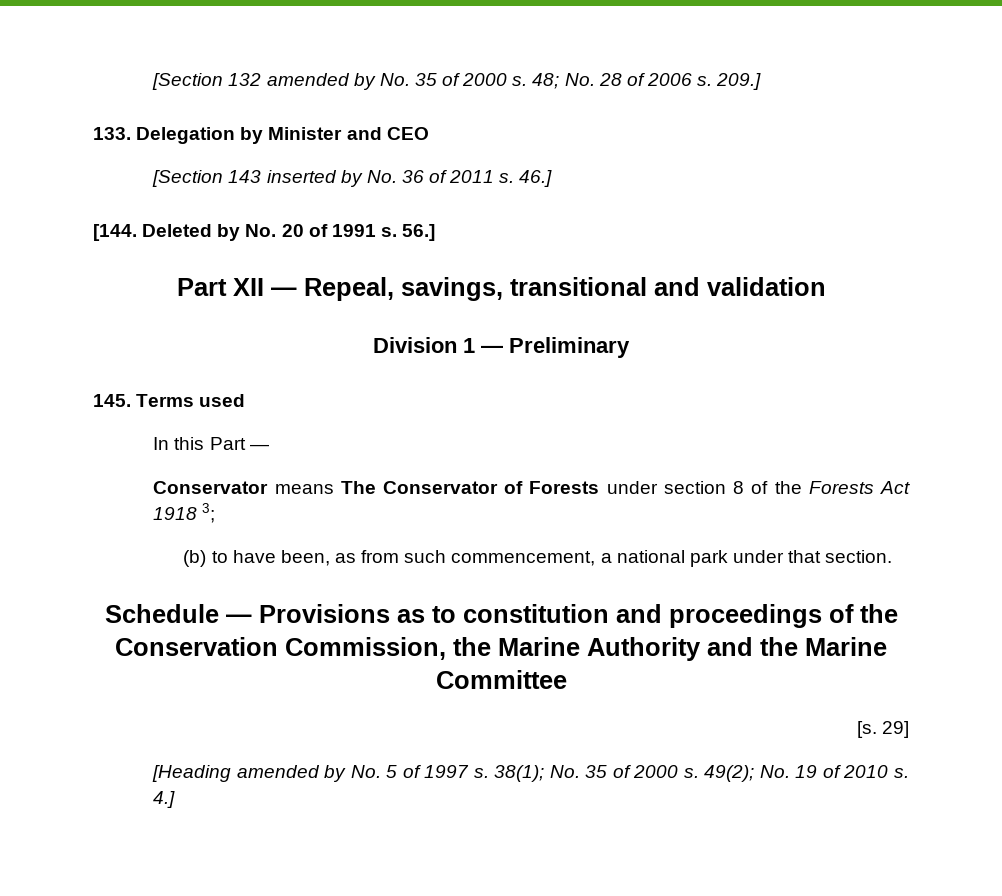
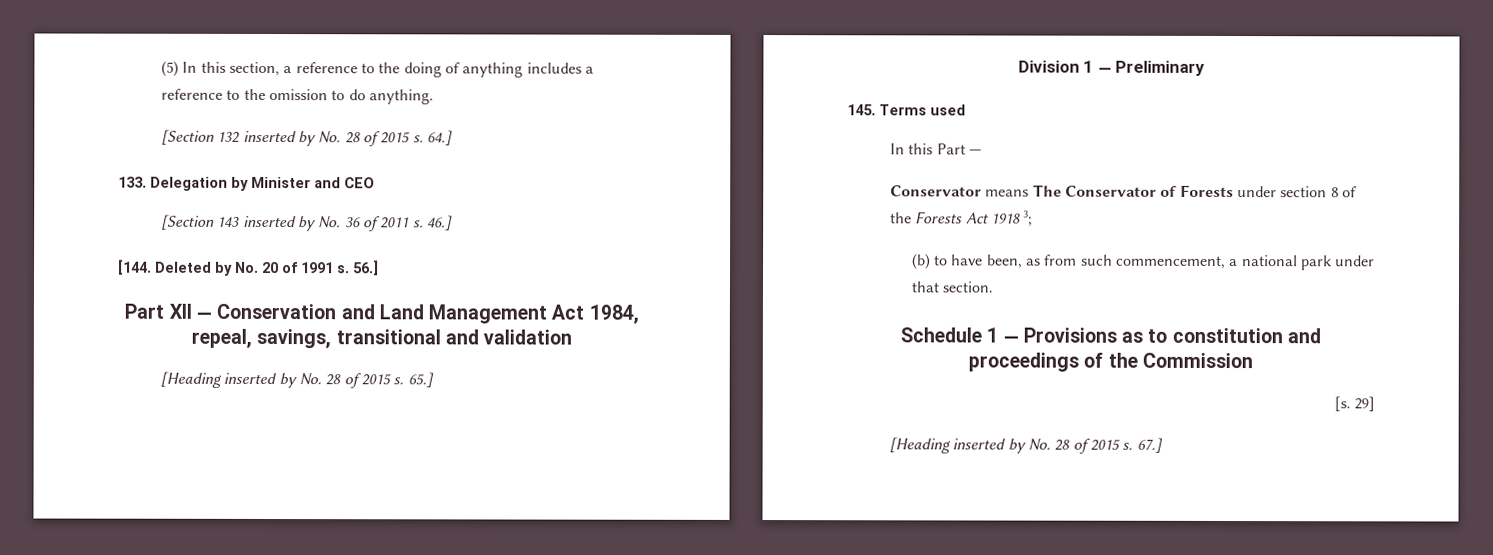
+ (5) In this section, a reference to the doing of anything includes a reference to the omission to do anything.
- [Section 132 amended by No. 35 of 2000 s. 48; No. 28 of 2006 s. 209.]
+ [Section 132 inserted by No. 28 of 2015 s. 64.]
- Part XII — Repeal, savings, transitional and validation
+ Part XII — Conservation and Land Management Act 1984, repeal, savings, transitional and validation
+ [Heading inserted by No. 28 of 2015 s. 65.]
- Schedule — Provisions as to constitution and proceedings of the Conservation Commission, the Marine Authority and the Marine Committee
+ Schedule 1 — Provisions as to constitution and proceedings of the Commission
- [Heading amended by No. 5 of 1997 s. 38(1); No. 35 of 2000 s. 49(2); No. 19 of 2010 s. 4.]
+ [Heading inserted by No. 28 of 2015 s. 67.]

